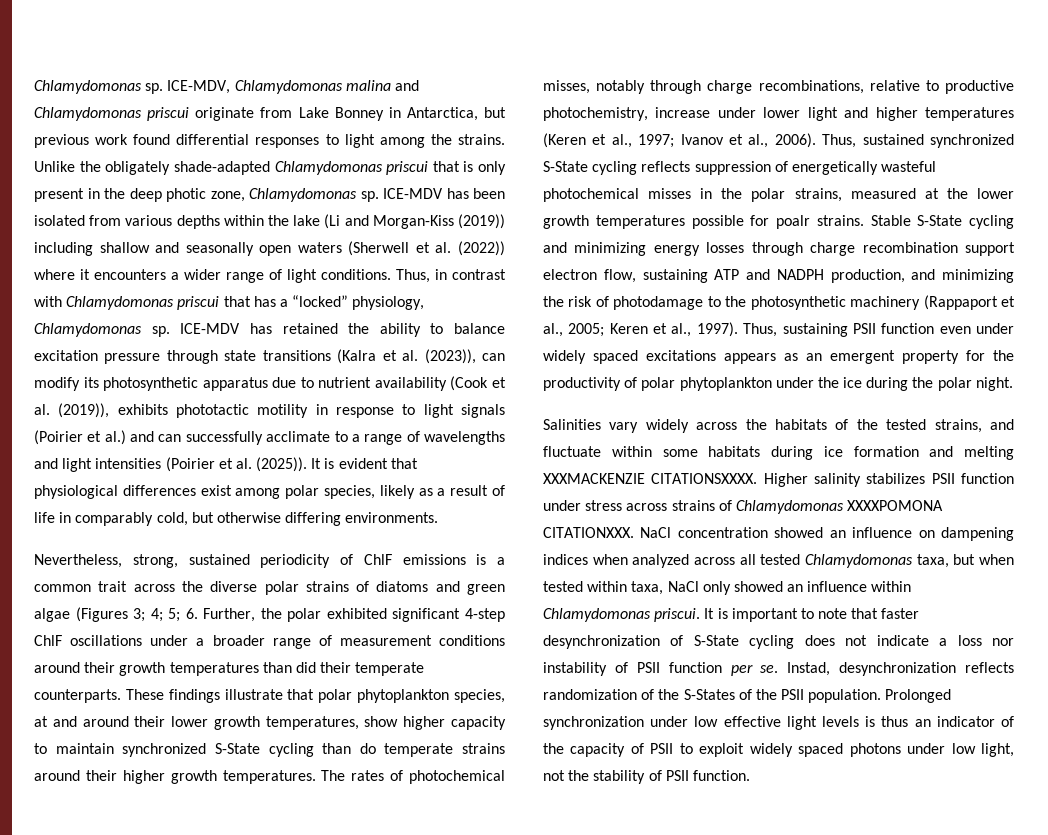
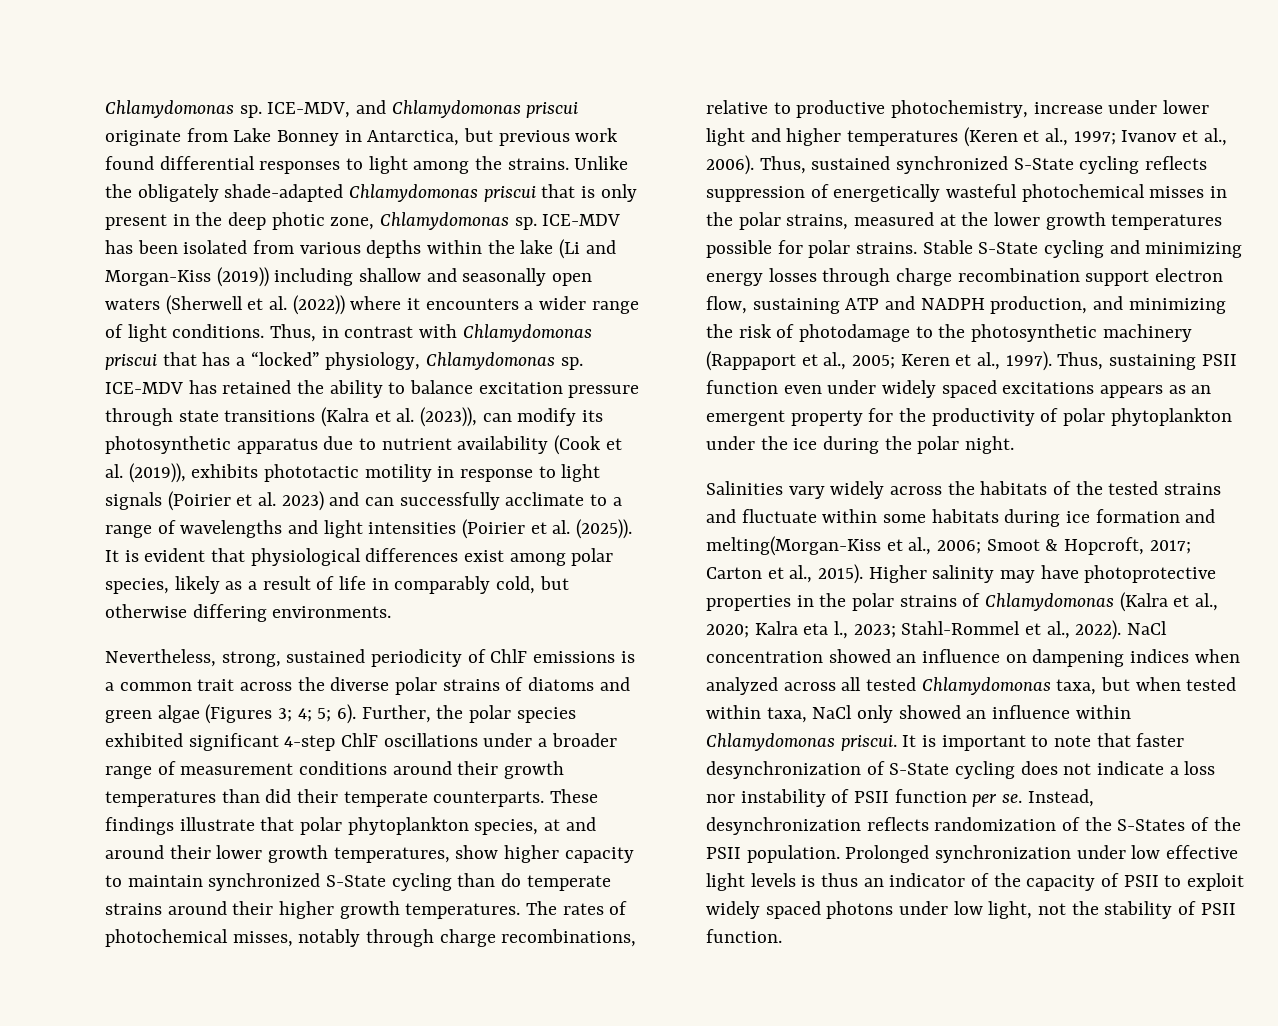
- ICE-MDV, Chlamydomonas malina and Chlamydomonas priscui originate from Lake Bonney in Antarctica, but previous work found differential responses to light among the strains.
+ ICE-MDV, and Chlamydomonas priscui originate from Lake Bonney in Antarctica, but previous work found differential responses to light among the strains.
- ICE-MDV has retained the ability to balance excitation pressure through state transitions (Kalra et al. (2023)), can modify its photosynthetic apparatus due to nutrient availability (Cook et al. (2019)), exhibits phototactic motility in response to light signals (Poirier et al.) and can successfully acclimate to a range of wavelengths and light intensities (Poirier et al. (2025)).
+ ICE-MDV has retained the ability to balance excitation pressure through state transitions (Kalra et al. (2023)), can modify its photosynthetic apparatus due to nutrient availability (Cook et al. (2019)), exhibits phototactic motility in response to light signals (Poirier et al. 2023) and can successfully acclimate to a range of wavelengths and light intensities (Poirier et al. (2025)).
- Nevertheless, strong, sustained periodicity of ChlF emissions is a common trait across the diverse polar strains of diatoms and green algae (Figures 3; 4; 5; 6. Further, the polar exhibited significant 4-step ChlF oscillations under a broader range of measurement conditions around their growth temperatures than did their temperate counterparts.
+ Nevertheless, strong, sustained periodicity of ChlF emissions is a common trait across the diverse polar strains of diatoms and green algae (Figures 3; 4; 5; 6). Further, the polar species exhibited significant 4-step ChlF oscillations under a broader range of measurement conditions around their growth temperatures than did their temperate counterparts.
- Thus, sustained synchronized S-State cycling reflects suppression of energetically wasteful photochemical misses in the polar strains, measured at the lower growth temperatures possible for poalr strains.
+ Thus, sustained synchronized S-State cycling reflects suppression of energetically wasteful photochemical misses in the polar strains, measured at the lower growth temperatures possible for polar strains.
- Salinities vary widely across the habitats of the tested strains, and fluctuate within some habitats during ice formation and melting XXXMACKENZIE CITATIONSXXXX. Higher salinity stabilizes PSII function under stress across strains of Chlamydomonas XXXXPOMONA CITATIONXXX.
+ Salinities vary widely across the habitats of the tested strains and fluctuate within some habitats during ice formation and melting(Morgan-Kiss et al., 2006; Smoot & Hopcroft, 2017; Carton et al., 2015). Higher salinity may have photoprotective properties in the polar strains of Chlamydomonas (Kalra et al., 2020; Kalra eta l., 2023; Stahl-Rommel et al., 2022).
- Instad, desynchronization reflects randomization of the S-States of the PSII population.
+ Instead, desynchronization reflects randomization of the S-States of the PSII population.

